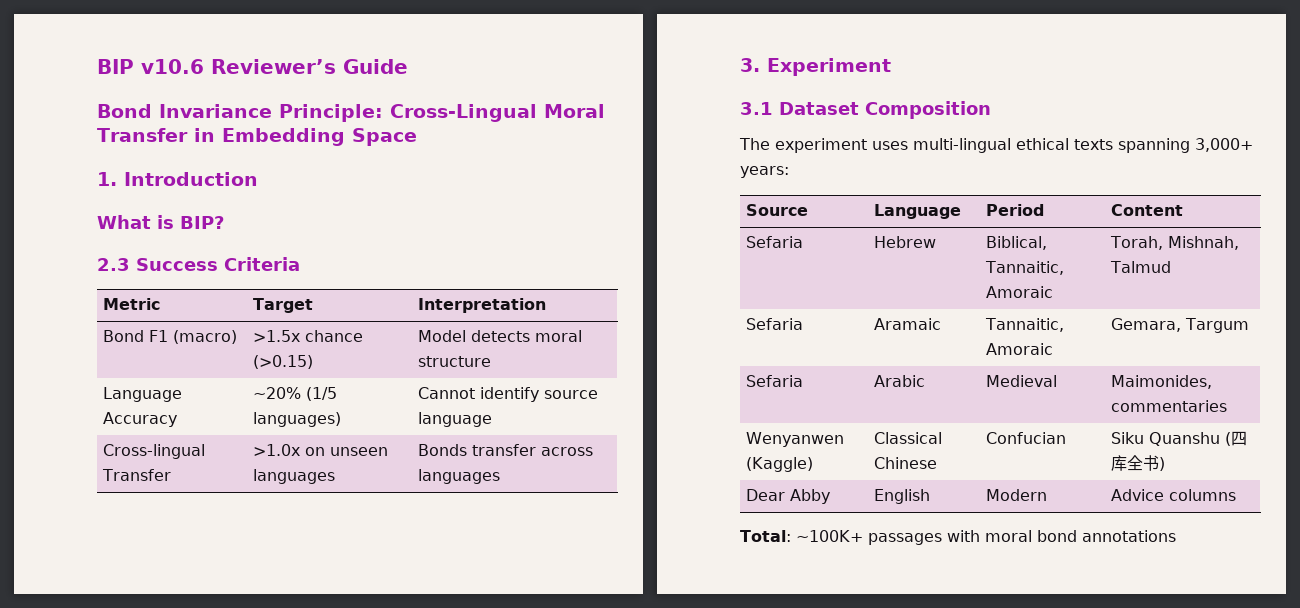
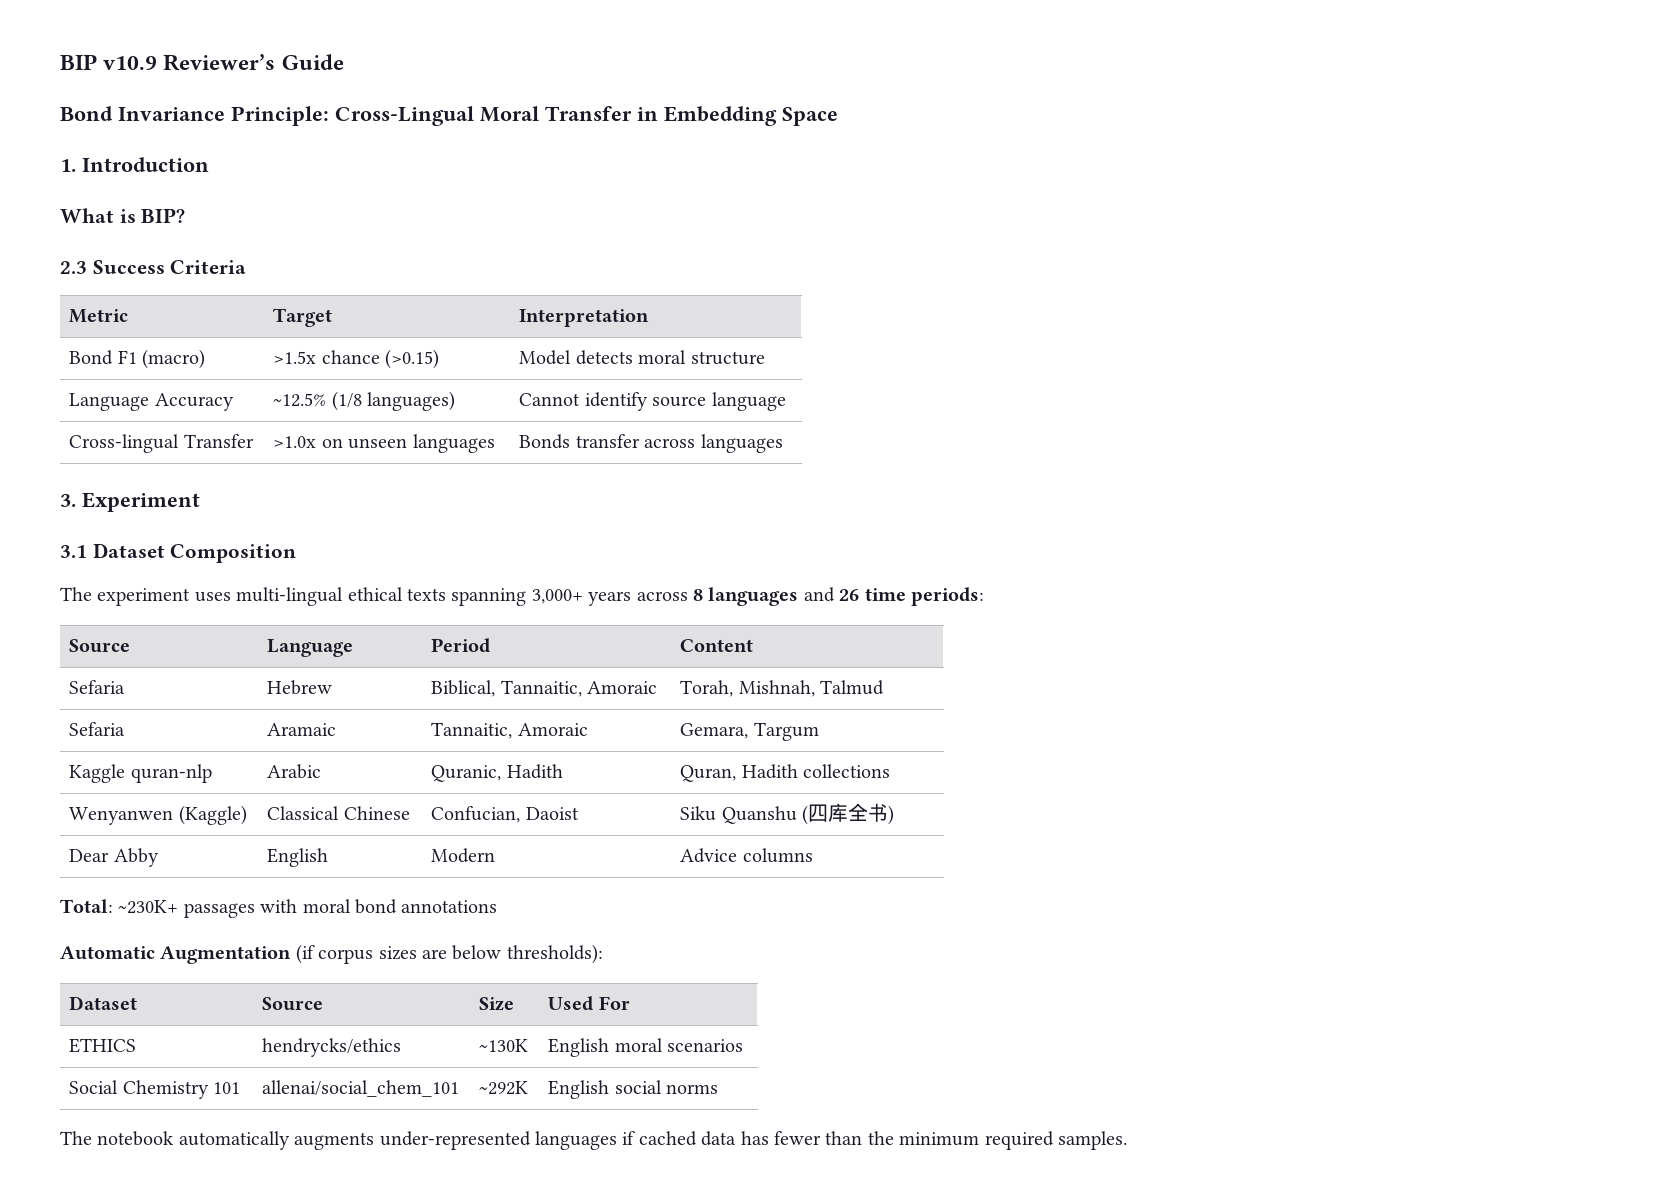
- BIP v10.6 Reviewer’s Guide
+ BIP v10.9 Reviewer’s Guide
- Language Accuracy | ~20% (1/5 languages) | Cannot identify source language
+ Language Accuracy | ~12.5% (1/8 languages) | Cannot identify source language
- The experiment uses multi-lingual ethical texts spanning 3,000+ years:
+ The experiment uses multi-lingual ethical texts spanning 3,000+ years across 8 languages and 26 time periods:
- Sefaria | Arabic | Medieval | Maimonides, commentaries
+ Kaggle quran-nlp | Arabic | Quranic, Hadith | Quran, Hadith collections
- Wenyanwen (Kaggle) | Classical Chinese | Confucian | Siku Quanshu (四库全书)
+ Wenyanwen (Kaggle) | Classical Chinese | Confucian, Daoist | Siku Quanshu (四库全书)
- Total: ~100K+ passages with moral bond annotations
+ Total: ~230K+ passages with moral bond annotations
+ Automatic Augmentation (if corpus sizes are below thresholds):
+ Dataset | Source | Size | Used For
+ ETHICS | hendrycks/ethics | ~130K | English moral scenarios
+ Social Chemistry 101 | allenai/social_chem_101 | ~292K | English social norms
+ The notebook automatically augments under-represented languages if cached data has fewer than the minimum required samples.

